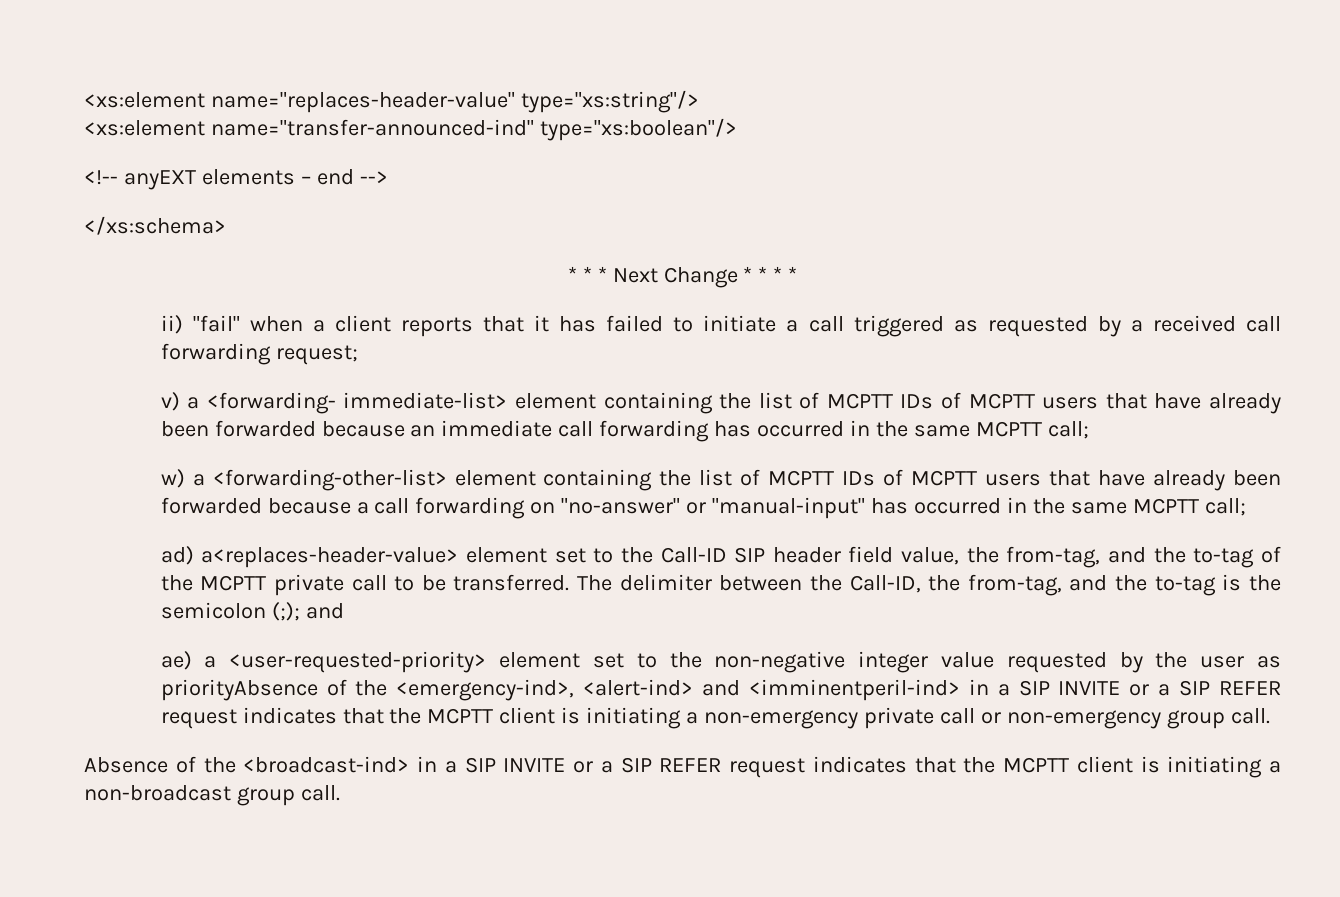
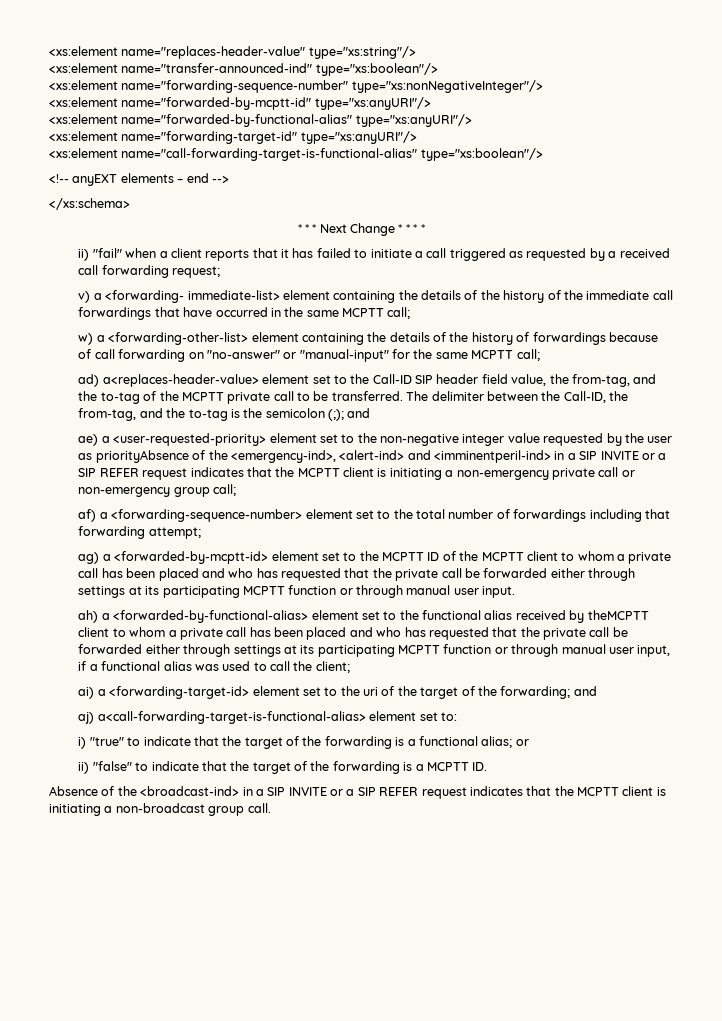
+ <xs:element name="forwarding-sequence-number" type="xs:nonNegativeInteger"/>
+ <xs:element name="forwarded-by-mcptt-id" type="xs:anyURI"/>
+ <xs:element name="forwarded-by-functional-alias" type="xs:anyURI"/>
+ <xs:element name="forwarding-target-id" type="xs:anyURI"/>
+ <xs:element name="call-forwarding-target-is-functional-alias" type="xs:boolean"/>
- v) a <forwarding- immediate-list> element containing the list of MCPTT IDs of MCPTT users that have already been forwarded because an immediate call forwarding has occurred in the same MCPTT call;
+ v) a <forwarding- immediate-list> element containing the details of the history of the immediate call forwardings that have occurred in the same MCPTT call;
- w) a <forwarding-other-list> element containing the list of MCPTT IDs of MCPTT users that have already been forwarded because a call forwarding on "no-answer" or "manual-input" has occurred in the same MCPTT call;
+ w) a <forwarding-other-list> element containing the details of the history of forwardings because of call forwarding on "no-answer" or "manual-input" for the same MCPTT call;
- ae) a <user-requested-priority> element set to the non-negative integer value requested by the user as priorityAbsence of the <emergency-ind>, <alert-ind> and <imminentperil-ind> in a SIP INVITE or a SIP REFER request indicates that the MCPTT client is initiating a non-emergency private call or non-emergency group call.
+ ae) a <user-requested-priority> element set to the non-negative integer value requested by the user as priorityAbsence of the <emergency-ind>, <alert-ind> and <imminentperil-ind> in a SIP INVITE or a SIP REFER request indicates that the MCPTT client is initiating a non-emergency private call or non-emergency group call;
+ af) a <forwarding-sequence-number> element set to the total number of forwardings including that forwarding attempt;
+ ag) a <forwarded-by-mcptt-id> element set to the MCPTT ID of the MCPTT client to whom a private call has been placed and who has requested that the private call be forwarded either through settings at its participating MCPTT function or through manual user input.
+ ah) a <forwarded-by-functional-alias> element set to the functional alias received by theMCPTT client to whom a private call has been placed and who has requested that the private call be forwarded either through settings at its participating MCPTT function or through manual user input, if a functional alias was used to call the client;
+ ai) a <forwarding-target-id> element set to the uri of the target of the forwarding; and
+ aj) a<call-forwarding-target-is-functional-alias> element set to:
+ i) "true" to indicate that the target of the forwarding is a functional alias; or
+ ii) "false" to indicate that the target of the forwarding is a MCPTT ID.

